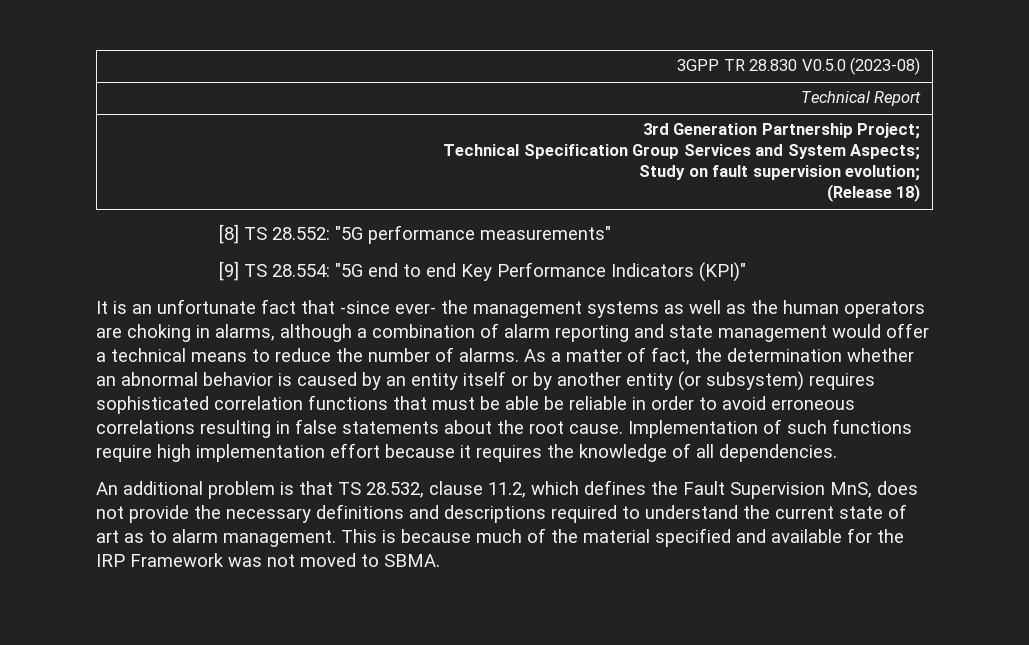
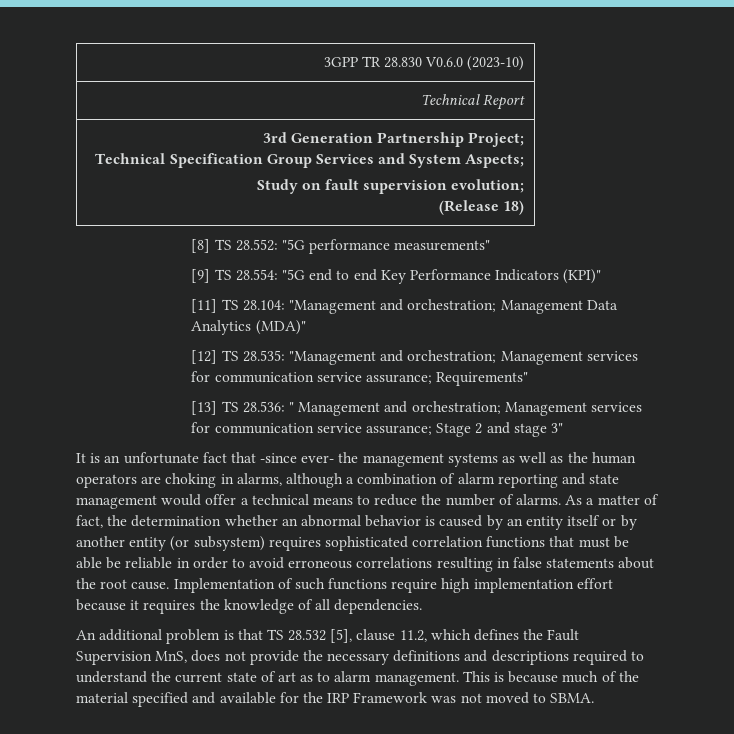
- 3GPP TR 28.830 V0.5.0 (2023-08)
+ 3GPP TR 28.830 V0.6.0 (2023-10)
+ [11] TS 28.104: "Management and orchestration; Management Data Analytics (MDA)"
+ [12] TS 28.535: "Management and orchestration; Management services for communication service assurance; Requirements"
+ [13] TS 28.536: " Management and orchestration; Management services for communication service assurance; Stage 2 and stage 3"
- An additional problem is that TS 28.532, clause 11.2, which defines the Fault Supervision MnS, does not provide the necessary definitions and descriptions required to understand the current state of art as to alarm management.
+ An additional problem is that TS 28.532 [5], clause 11.2, which defines the Fault Supervision MnS, does not provide the necessary definitions and descriptions required to understand the current state of art as to alarm management.

